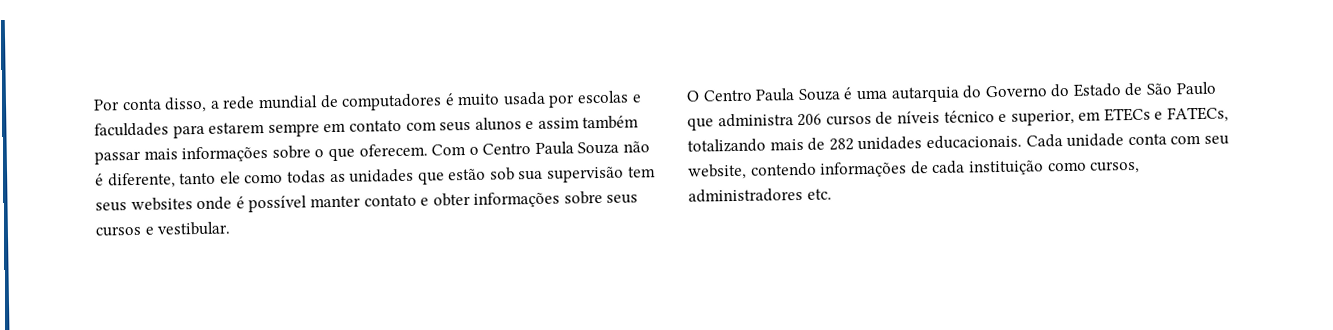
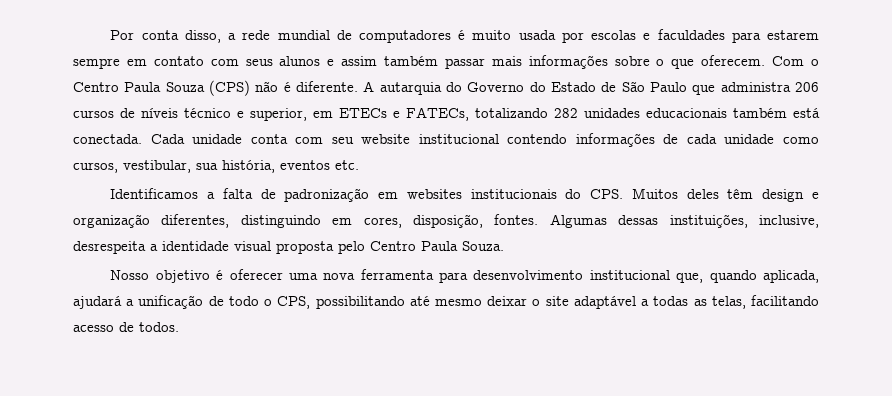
- Com o Centro Paula Souza não é diferente, tanto ele como todas as unidades que estão sob sua supervisão tem seus websites onde é possível manter contato e obter informações sobre seus cursos e vestibular.
- O Centro Paula Souza é uma autarquia do Governo do Estado de São Paulo que administra 206 cursos de níveis técnico e superior, em ETECs e FATECs, totalizando mais de 282 unidades educacionais.
+ Com o Centro Paula Souza (CPS) não é diferente. A autarquia do Governo do Estado de São Paulo que administra 206 cursos de níveis técnico e superior, em ETECs e FATECs, totalizando 282 unidades educacionais também está conectada.
- Cada unidade conta com seu website, contendo informações de cada instituição como cursos, administradores etc.
+ Cada unidade conta com seu website institucional contendo informações de cada unidade como cursos, vestibular, sua história, eventos etc.
+ Identificamos a falta de padronização em websites institucionais do CPS. Muitos deles têm design e organização diferentes, distinguindo em cores, disposição, fontes. Algumas dessas instituições, inclusive, desrespeita a identidade visual proposta pelo Centro Paula Souza.
+ Nosso objetivo é oferecer uma nova ferramenta para desenvolvimento institucional que, quando aplicada, ajudará a unificação de todo o CPS, possibilitando até mesmo deixar o site adaptável a todas as telas, facilitando acesso de todos.

